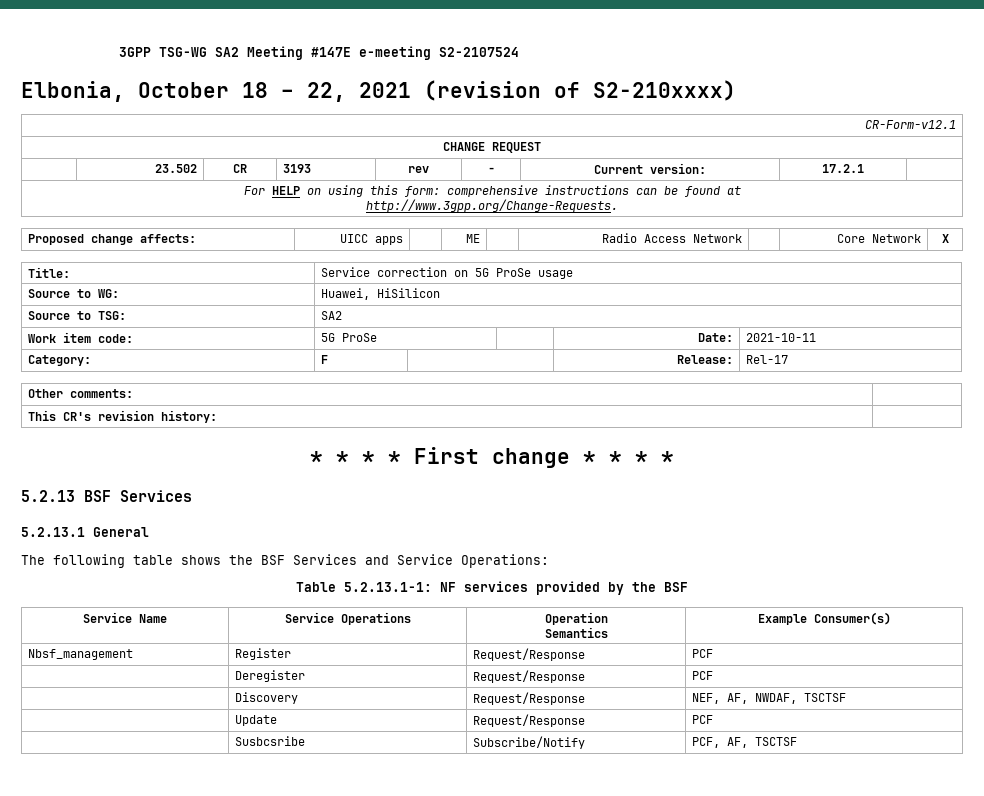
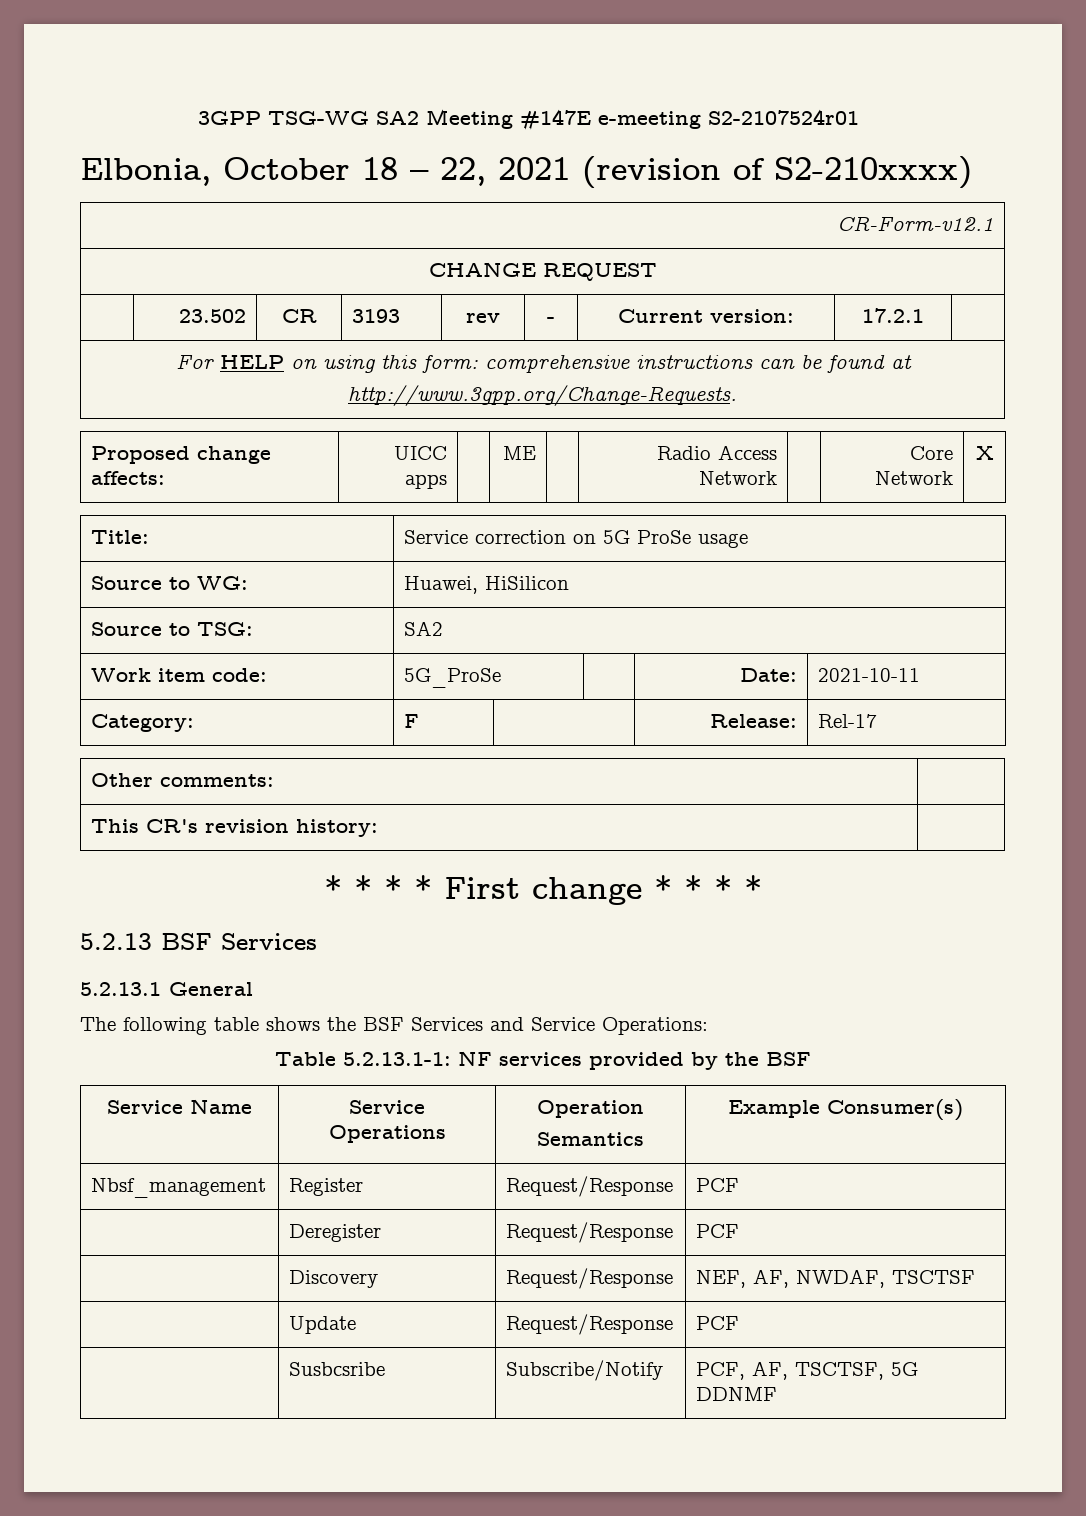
- 3GPP TSG-WG SA2 Meeting #147E e-meeting S2-2107524
+ 3GPP TSG-WG SA2 Meeting #147E e-meeting S2-2107524r01
- Work item code: | 5G ProSe | | Date: | 2021-10-11
+ Work item code: | 5G_ProSe | | Date: | 2021-10-11
- | Susbcsribe | Subscribe/Notify | PCF, AF, TSCTSF
+ | Susbcsribe | Subscribe/Notify | PCF, AF, TSCTSF, 5G DDNMF

